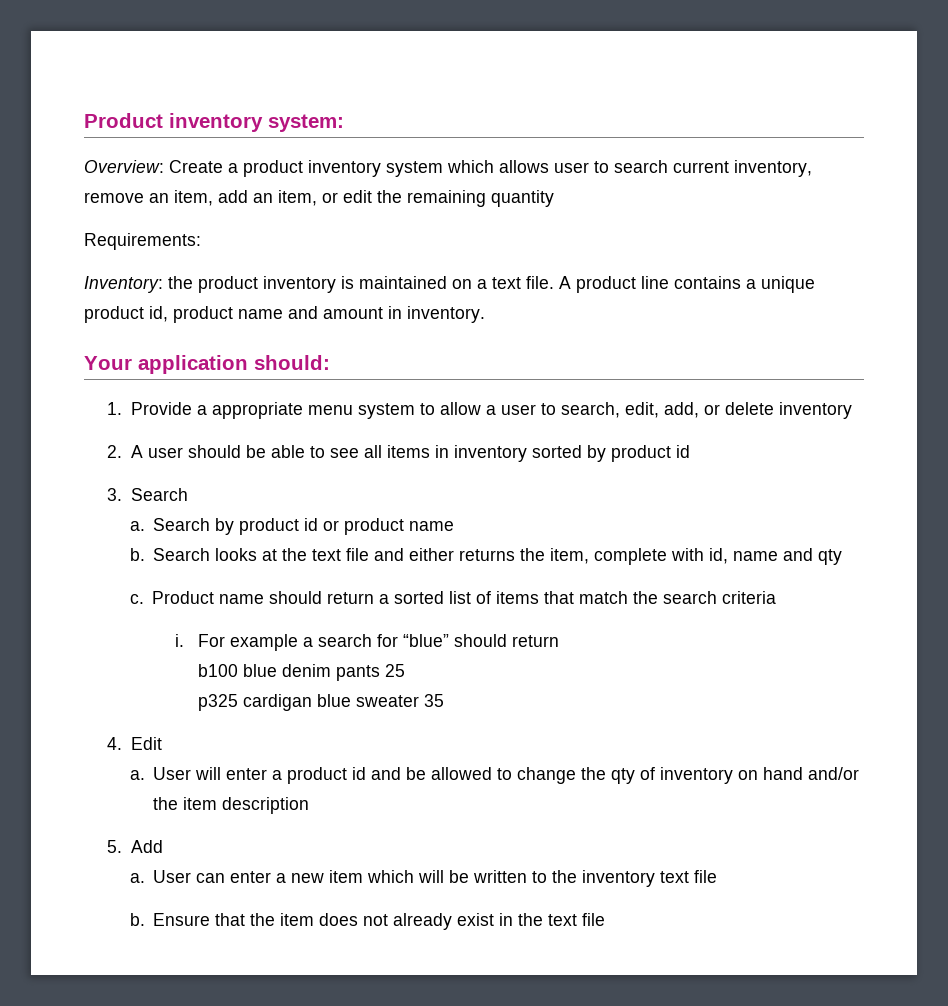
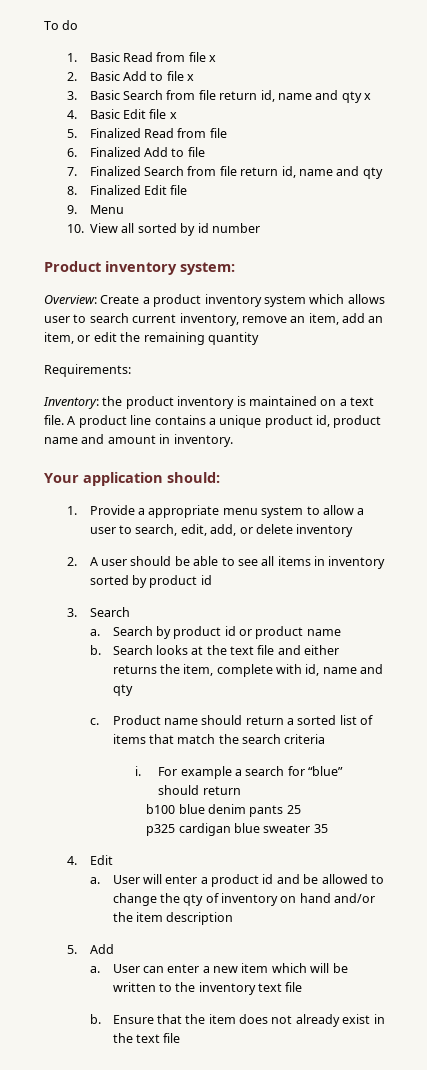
+ To do
+ 1. Basic Read from file x
+ 2. Basic Add to file x
+ 3. Basic Search from file return id, name and qty x
+ 4. Basic Edit file x
+ 5. Finalized Read from file
+ 6. Finalized Add to file
+ 7. Finalized Search from file return id, name and qty
+ 8. Finalized Edit file
+ 9. Menu
+ 10. View all sorted by id number

